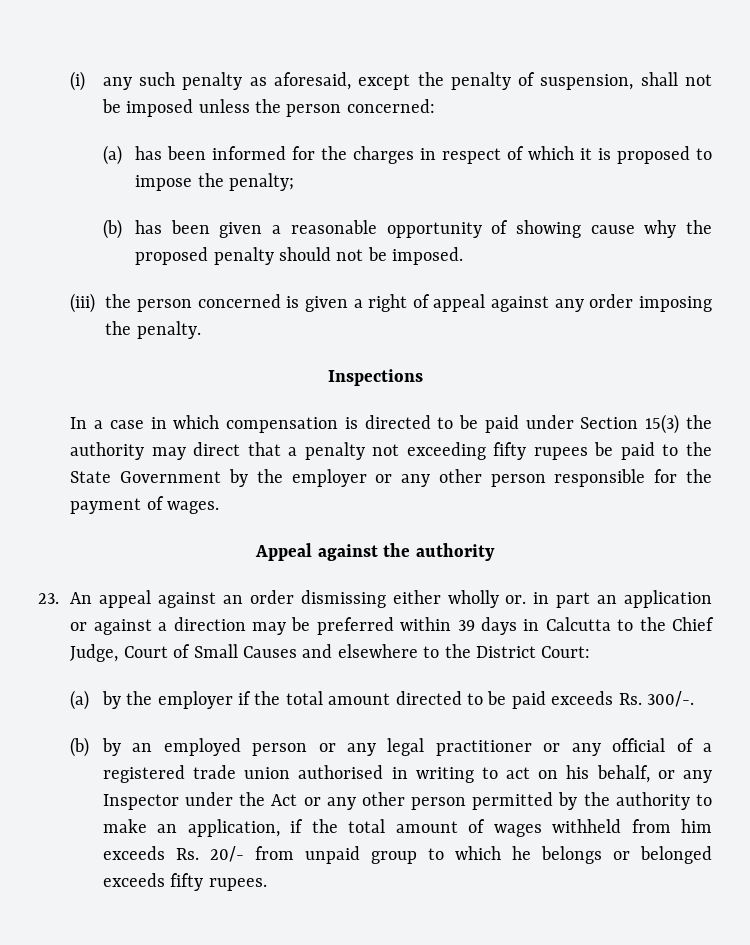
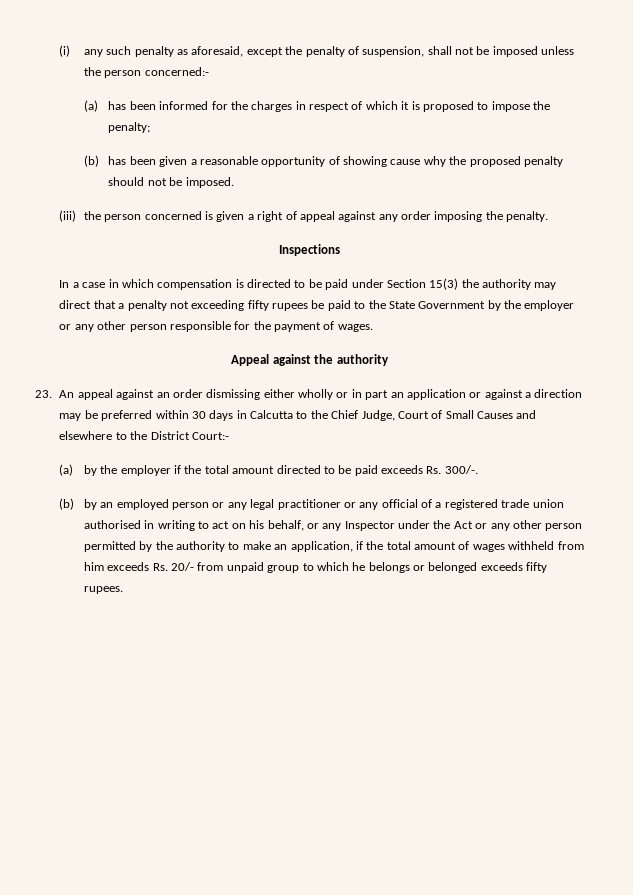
- (i) any such penalty as aforesaid, except the penalty of suspension, shall not be imposed unless the person concerned:
+ (i) any such penalty as aforesaid, except the penalty of suspension, shall not be imposed unless the person concerned:-
- 23. An appeal against an order dismissing either wholly or. in part an application or against a direction may be preferred within 39 days in Calcutta to the Chief Judge, Court of Small Causes and elsewhere to the District Court:
+ 23. An appeal against an order dismissing either wholly or in part an application or against a direction may be preferred within 30 days in Calcutta to the Chief Judge, Court of Small Causes and elsewhere to the District Court:-

